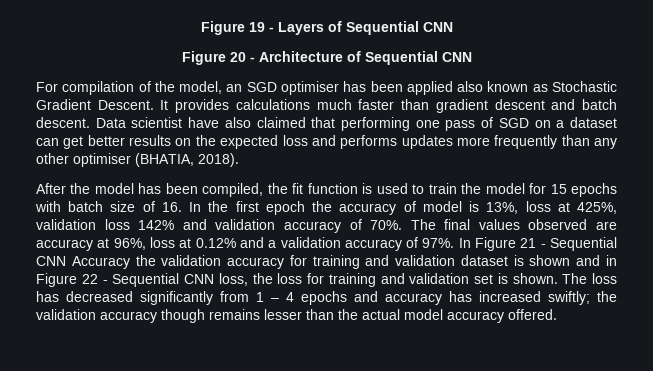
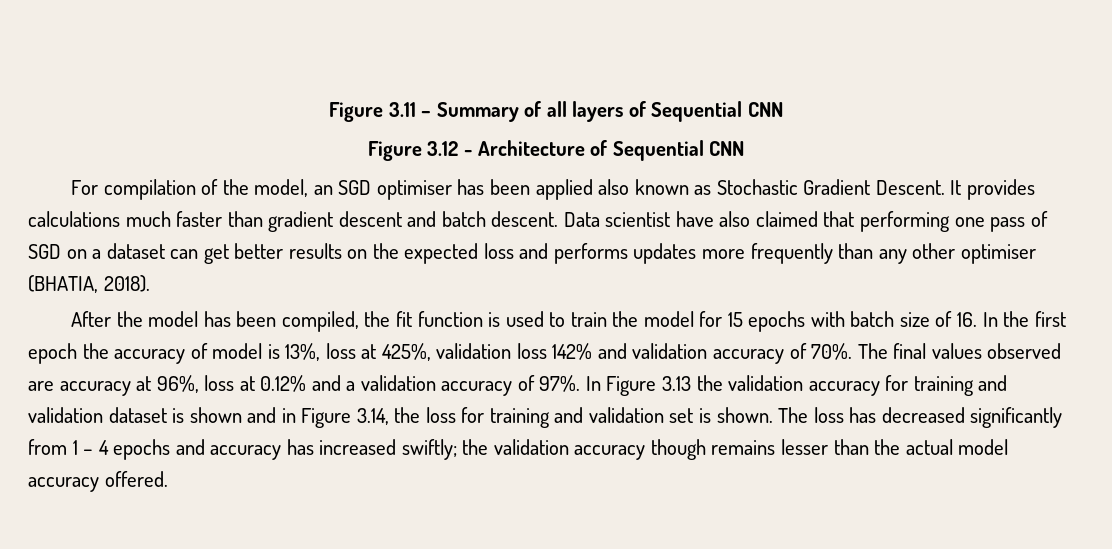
- Figure 19 - Layers of Sequential CNN
+ Figure 3.11 – Summary of all layers of Sequential CNN
- Figure 20 - Architecture of Sequential CNN
+ Figure 3.12 - Architecture of Sequential CNN
- In Figure 21 - Sequential CNN Accuracy the validation accuracy for training and validation dataset is shown and in Figure 22 - Sequential CNN loss, the loss for training and validation set is shown.
+ In Figure 3.13 the validation accuracy for training and validation dataset is shown and in Figure 3.14, the loss for training and validation set is shown.

